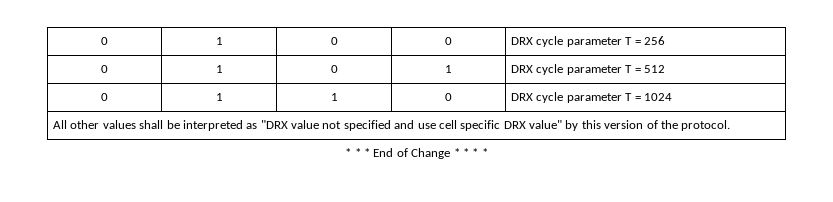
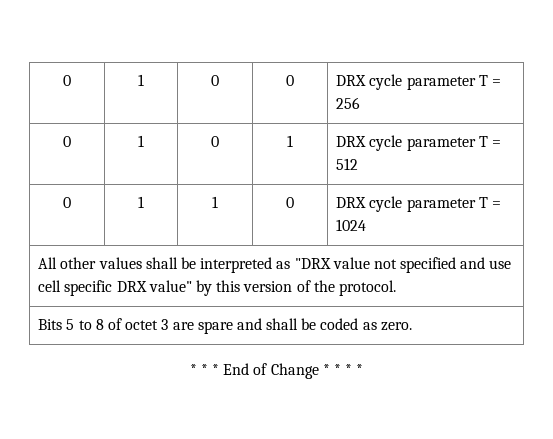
+ Bits 5 to 8 of octet 3 are spare and shall be coded as zero.

